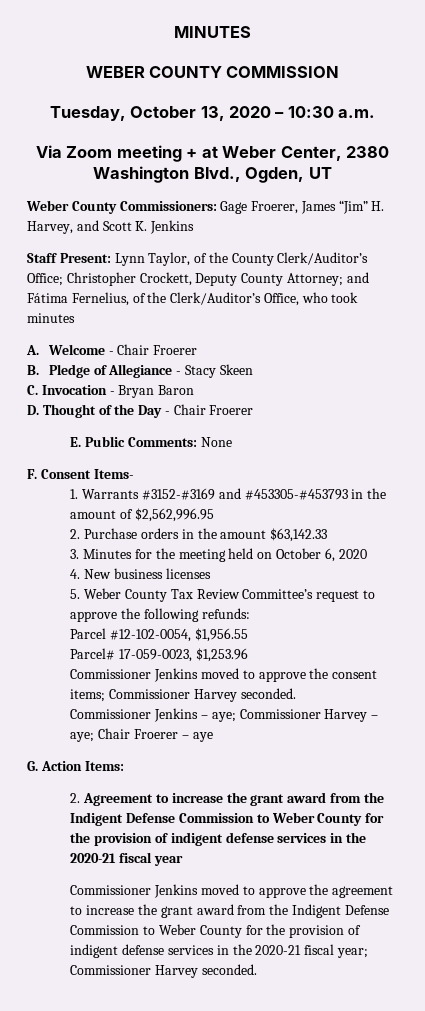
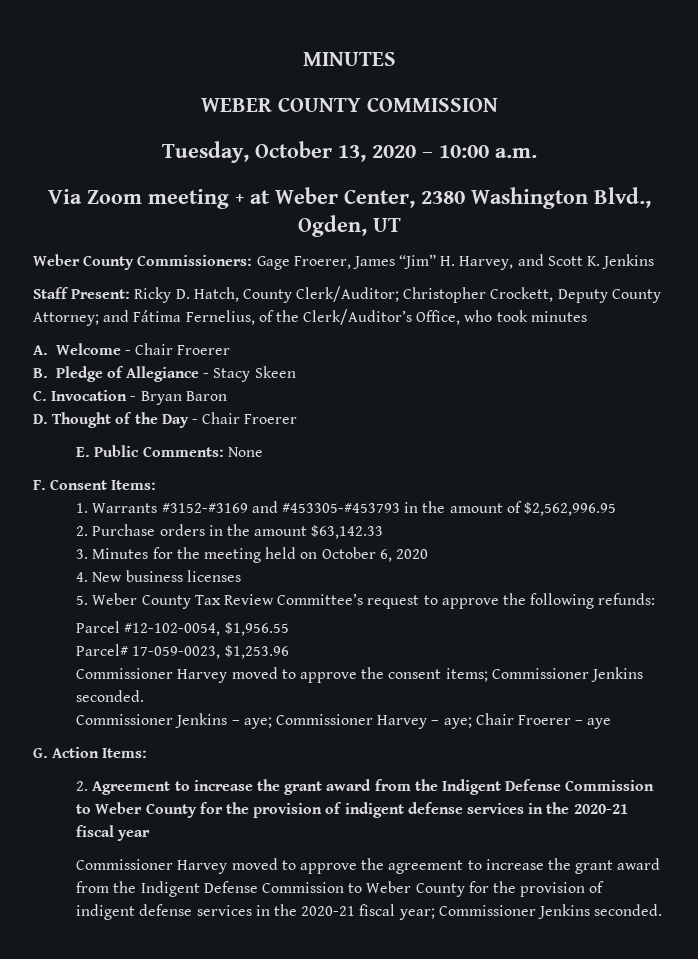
- Tuesday, October 13, 2020 – 10:30 a.m.
+ Tuesday, October 13, 2020 – 10:00 a.m.
- Staff Present: Lynn Taylor, of the County Clerk/Auditor’s Office; Christopher Crockett, Deputy County Attorney; and Fátima Fernelius, of the Clerk/Auditor’s Office, who took minutes
+ Staff Present: Ricky D. Hatch, County Clerk/Auditor; Christopher Crockett, Deputy County Attorney; and Fátima Fernelius, of the Clerk/Auditor’s Office, who took minutes
- F. Consent Items-
+ F. Consent Items:
- Commissioner Jenkins moved to approve the consent items; Commissioner Harvey seconded.
+ Commissioner Harvey moved to approve the consent items; Commissioner Jenkins seconded.
- Commissioner Jenkins moved to approve the agreement to increase the grant award from the Indigent Defense Commission to Weber County for the provision of indigent defense services in the 2020-21 fiscal year; Commissioner Harvey seconded.
+ Commissioner Harvey moved to approve the agreement to increase the grant award from the Indigent Defense Commission to Weber County for the provision of indigent defense services in the 2020-21 fiscal year; Commissioner Jenkins seconded.

